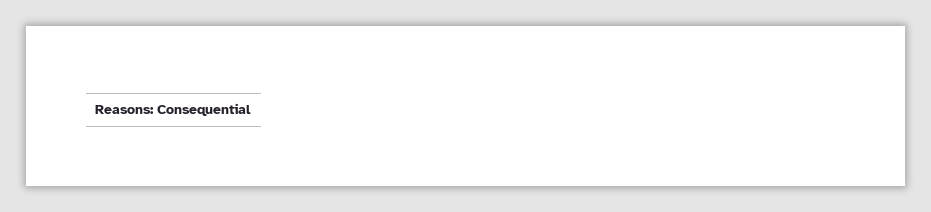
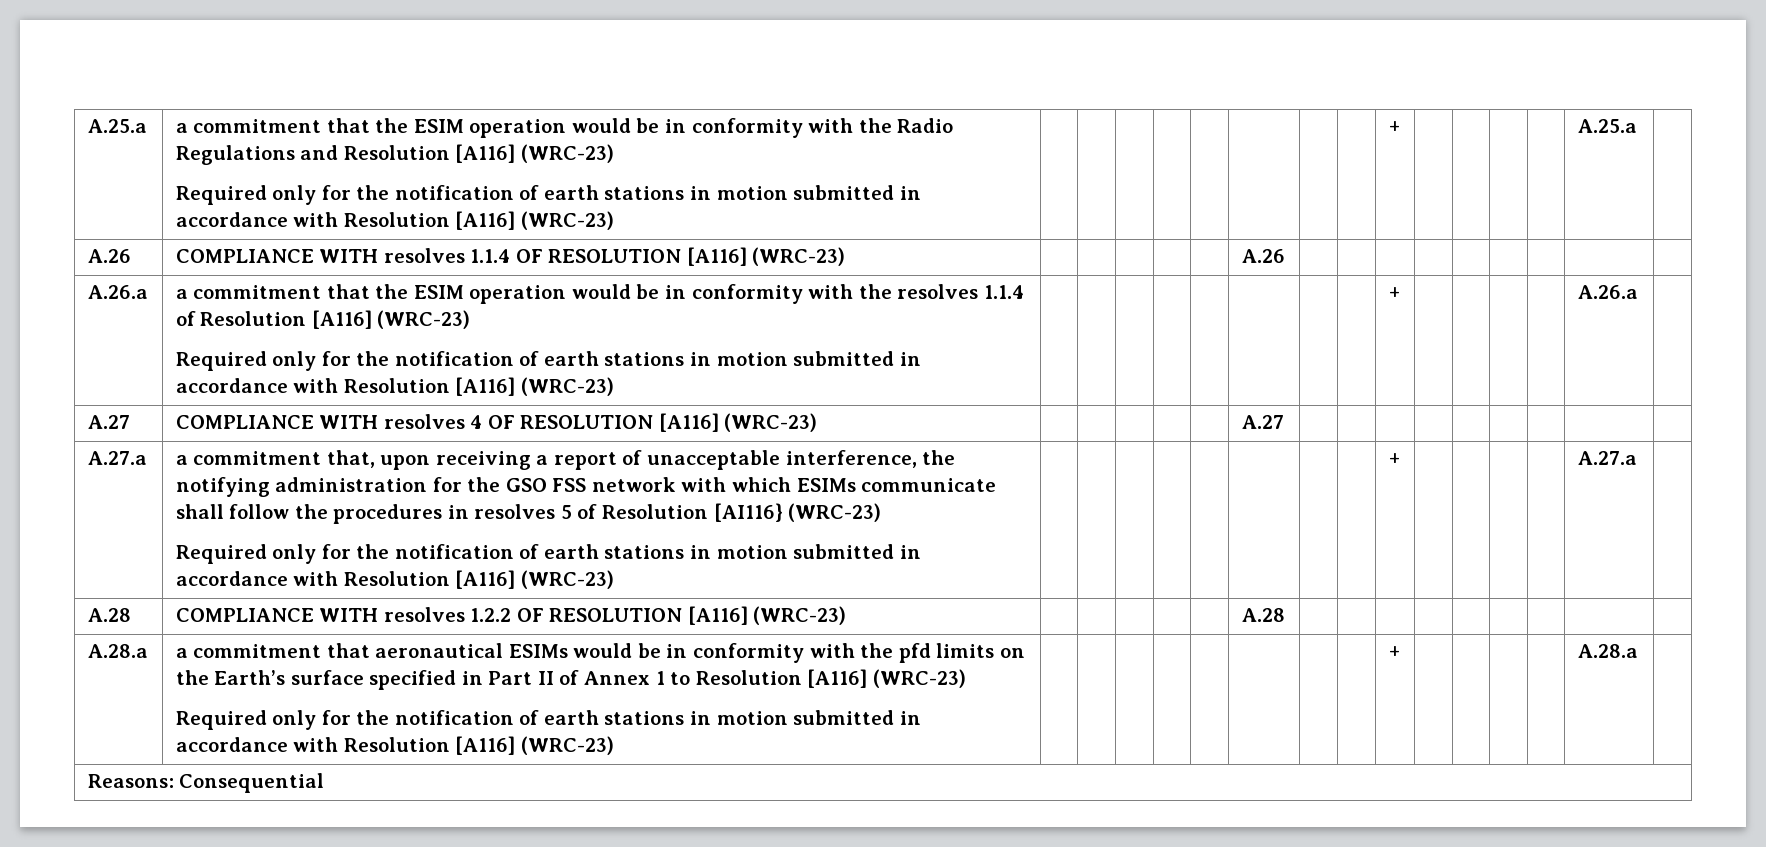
+ A.25.a | a commitment that the ESIM operation would be in conformity with the Radio Regulations and Resolution [A116] (WRC-23)
+ Required only for the notification of earth stations in motion submitted in accordance with Resolution [A116] (WRC-23) | | | | | | | | | + | | | | | A.25.a |
+ A.26 | COMPLIANCE WITH resolves 1.1.4 OF RESOLUTION [A116] (WRC-23) | | | | | | A.26 | | | | | | | | |
+ A.26.a | a commitment that the ESIM operation would be in conformity with the resolves 1.1.4 of Resolution [A116] (WRC-23)
+ Required only for the notification of earth stations in motion submitted in accordance with Resolution [A116] (WRC-23) | | | | | | | | | + | | | | | A.26.a |
+ A.27 | COMPLIANCE WITH resolves 4 OF RESOLUTION [A116] (WRC-23) | | | | | | A.27 | | | | | | | | |
+ A.27.a | a commitment that, upon receiving a report of unacceptable interference, the notifying administration for the GSO FSS network with which ESIMs communicate shall follow the procedures in resolves 5 of Resolution [AI116} (WRC-23)
+ Required only for the notification of earth stations in motion submitted in accordance with Resolution [A116] (WRC-23) | | | | | | | | | + | | | | | A.27.a |
+ A.28 | COMPLIANCE WITH resolves 1.2.2 OF RESOLUTION [A116] (WRC-23) | | | | | | A.28 | | | | | | | | |
+ A.28.a | a commitment that aeronautical ESIMs would be in conformity with the pfd limits on the Earth’s surface specified in Part II of Annex 1 to Resolution [A116] (WRC-23)
+ Required only for the notification of earth stations in motion submitted in accordance with Resolution [A116] (WRC-23) | | | | | | | | | + | | | | | A.28.a

